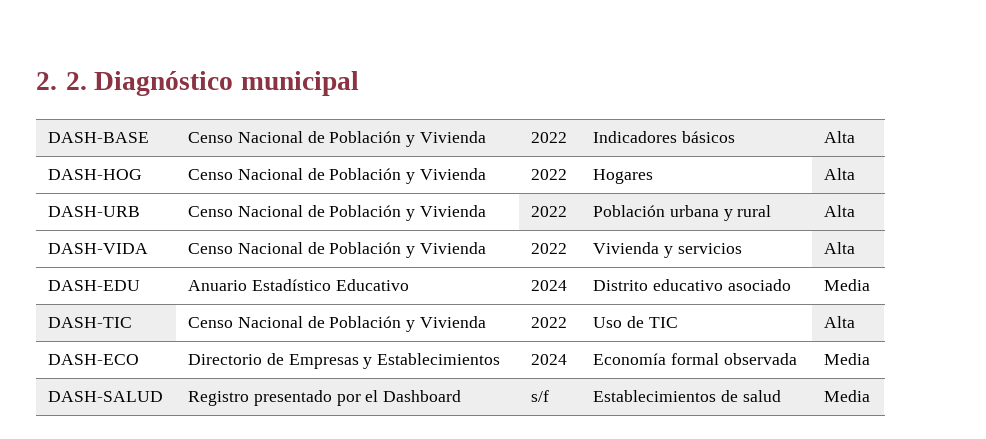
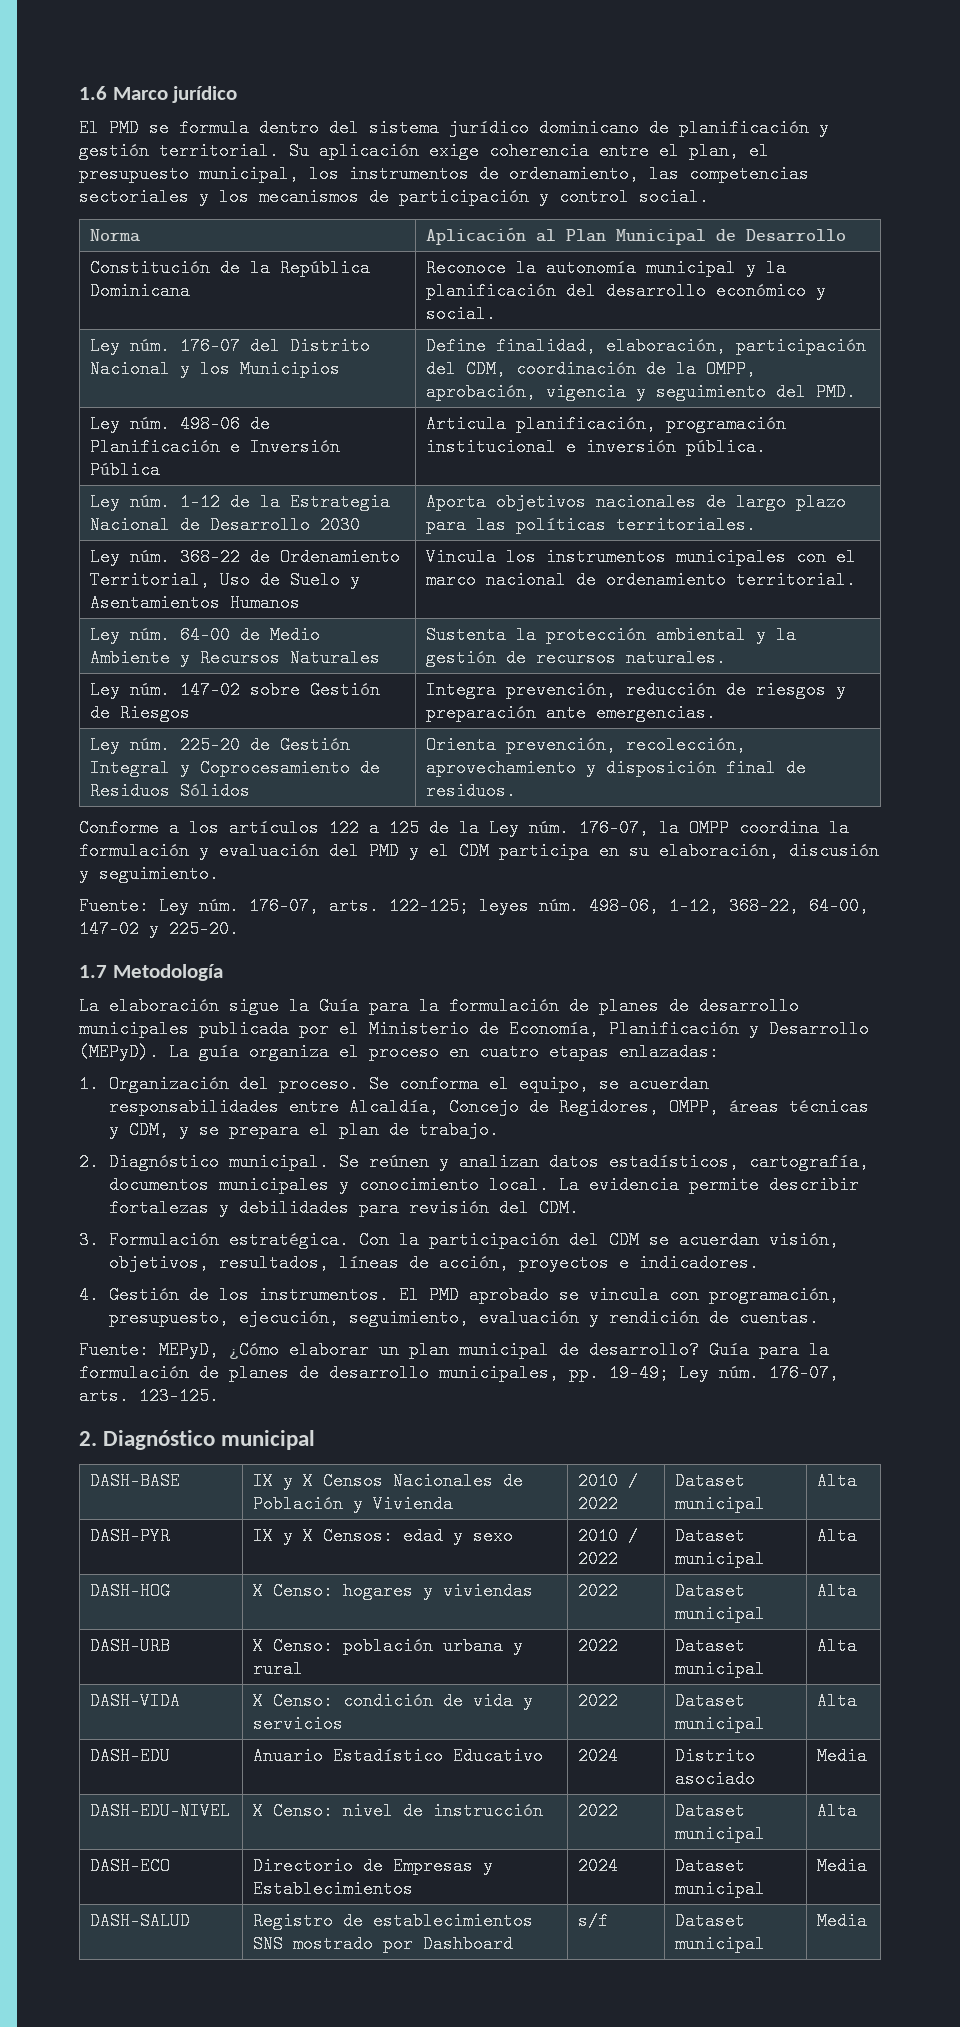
- 2. 2. Diagnóstico municipal
+ 1.6 Marco jurídico
+ El PMD se formula dentro del sistema jurídico dominicano de planificación y gestión territorial. Su aplicación exige coherencia entre el plan, el presupuesto municipal, los instrumentos de ordenamiento, las competencias sectoriales y los mecanismos de participación y control social.
+ Norma | Aplicación al Plan Municipal de Desarrollo
+ Constitución de la República Dominicana | Reconoce la autonomía municipal y la planificación del desarrollo económico y social.
+ Ley núm. 176-07 del Distrito Nacional y los Municipios | Define finalidad, elaboración, participación del CDM, coordinación de la OMPP, aprobación, vigencia y seguimiento del PMD.
+ Ley núm. 498-06 de Planificación e Inversión Pública | Articula planificación, programación institucional e inversión pública.
+ Ley núm. 1-12 de la Estrategia Nacional de Desarrollo 2030 | Aporta objetivos nacionales de largo plazo para las políticas territoriales.
+ Ley núm. 368-22 de Ordenamiento Territorial, Uso de Suelo y Asentamientos Humanos | Vincula los instrumentos municipales con el marco nacional de ordenamiento territorial.
+ Ley núm. 64-00 de Medio Ambiente y Recursos Naturales | Sustenta la protección ambiental y la gestión de recursos naturales.
+ Ley núm. 147-02 sobre Gestión de Riesgos | Integra prevención, reducción de riesgos y preparación ante emergencias.
+ Ley núm. 225-20 de Gestión Integral y Coprocesamiento de Residuos Sólidos | Orienta prevención, recolección, aprovechamiento y disposición final de residuos.
+ Conforme a los artículos 122 a 125 de la Ley núm. 176-07, la OMPP coordina la formulación y evaluación del PMD y el CDM participa en su elaboración, discusión y seguimiento.
+ Fuente: Ley núm. 176-07, arts. 122–125; leyes núm. 498-06, 1-12, 368-22, 64-00, 147-02 y 225-20.
+ 1.7 Metodología
+ La elaboración sigue la Guía para la formulación de planes de desarrollo municipales publicada por el Ministerio de Economía, Planificación y Desarrollo (MEPyD). La guía organiza el proceso en cuatro etapas enlazadas:
+ 1. Organización del proceso. Se conforma el equipo, se acuerdan responsabilidades entre Alcaldía, Concejo de Regidores, OMPP, áreas técnicas y CDM, y se prepara el plan de trabajo.
+ 2. Diagnóstico municipal. Se reúnen y analizan datos estadísticos, cartografía, documentos municipales y conocimiento local. La evidencia permite describir fortalezas y debilidades para revisión del CDM.
+ 3. Formulación estratégica. Con la participación del CDM se acuerdan visión, objetivos, resultados, líneas de acción, proyectos e indicadores.
+ 4. Gestión de los instrumentos. El PMD aprobado se vincula con programación, presupuesto, ejecución, seguimiento, evaluación y rendición de cuentas.
+ Fuente: MEPyD, ¿Cómo elaborar un plan municipal de desarrollo? Guía para la formulación de planes de desarrollo municipales, pp. 19–49; Ley núm. 176-07, arts. 123–125.
+ 2. Diagnóstico municipal
- DASH-BASE | Censo Nacional de Población y Vivienda | 2022 | Indicadores básicos | Alta
- DASH-HOG | Censo Nacional de Población y Vivienda | 2022 | Hogares | Alta
+ DASH-BASE | IX y X Censos Nacionales de Población y Vivienda | 2010 / 2022 | Dataset municipal | Alta
+ DASH-PYR | IX y X Censos: edad y sexo | 2010 / 2022 | Dataset municipal | Alta
+ DASH-HOG | X Censo: hogares y viviendas | 2022 | Dataset municipal | Alta
- DASH-URB | Censo Nacional de Población y Vivienda | 2022 | Población urbana y rural | Alta
- DASH-VIDA | Censo Nacional de Población y Vivienda | 2022 | Vivienda y servicios | Alta
+ DASH-URB | X Censo: población urbana y rural | 2022 | Dataset municipal | Alta
+ DASH-VIDA | X Censo: condición de vida y servicios | 2022 | Dataset municipal | Alta
- DASH-EDU | Anuario Estadístico Educativo | 2024 | Distrito educativo asociado | Media
+ DASH-EDU | Anuario Estadístico Educativo | 2024 | Distrito asociado | Media
- DASH-TIC | Censo Nacional de Población y Vivienda | 2022 | Uso de TIC | Alta
+ DASH-EDU-NIVEL | X Censo: nivel de instrucción | 2022 | Dataset municipal | Alta
- DASH-ECO | Directorio de Empresas y Establecimientos | 2024 | Economía formal observada | Media
+ DASH-ECO | Directorio de Empresas y Establecimientos | 2024 | Dataset municipal | Media
- DASH-SALUD | Registro presentado por el Dashboard | s/f | Establecimientos de salud | Media
+ DASH-SALUD | Registro de establecimientos SNS mostrado por Dashboard | s/f | Dataset municipal | Media

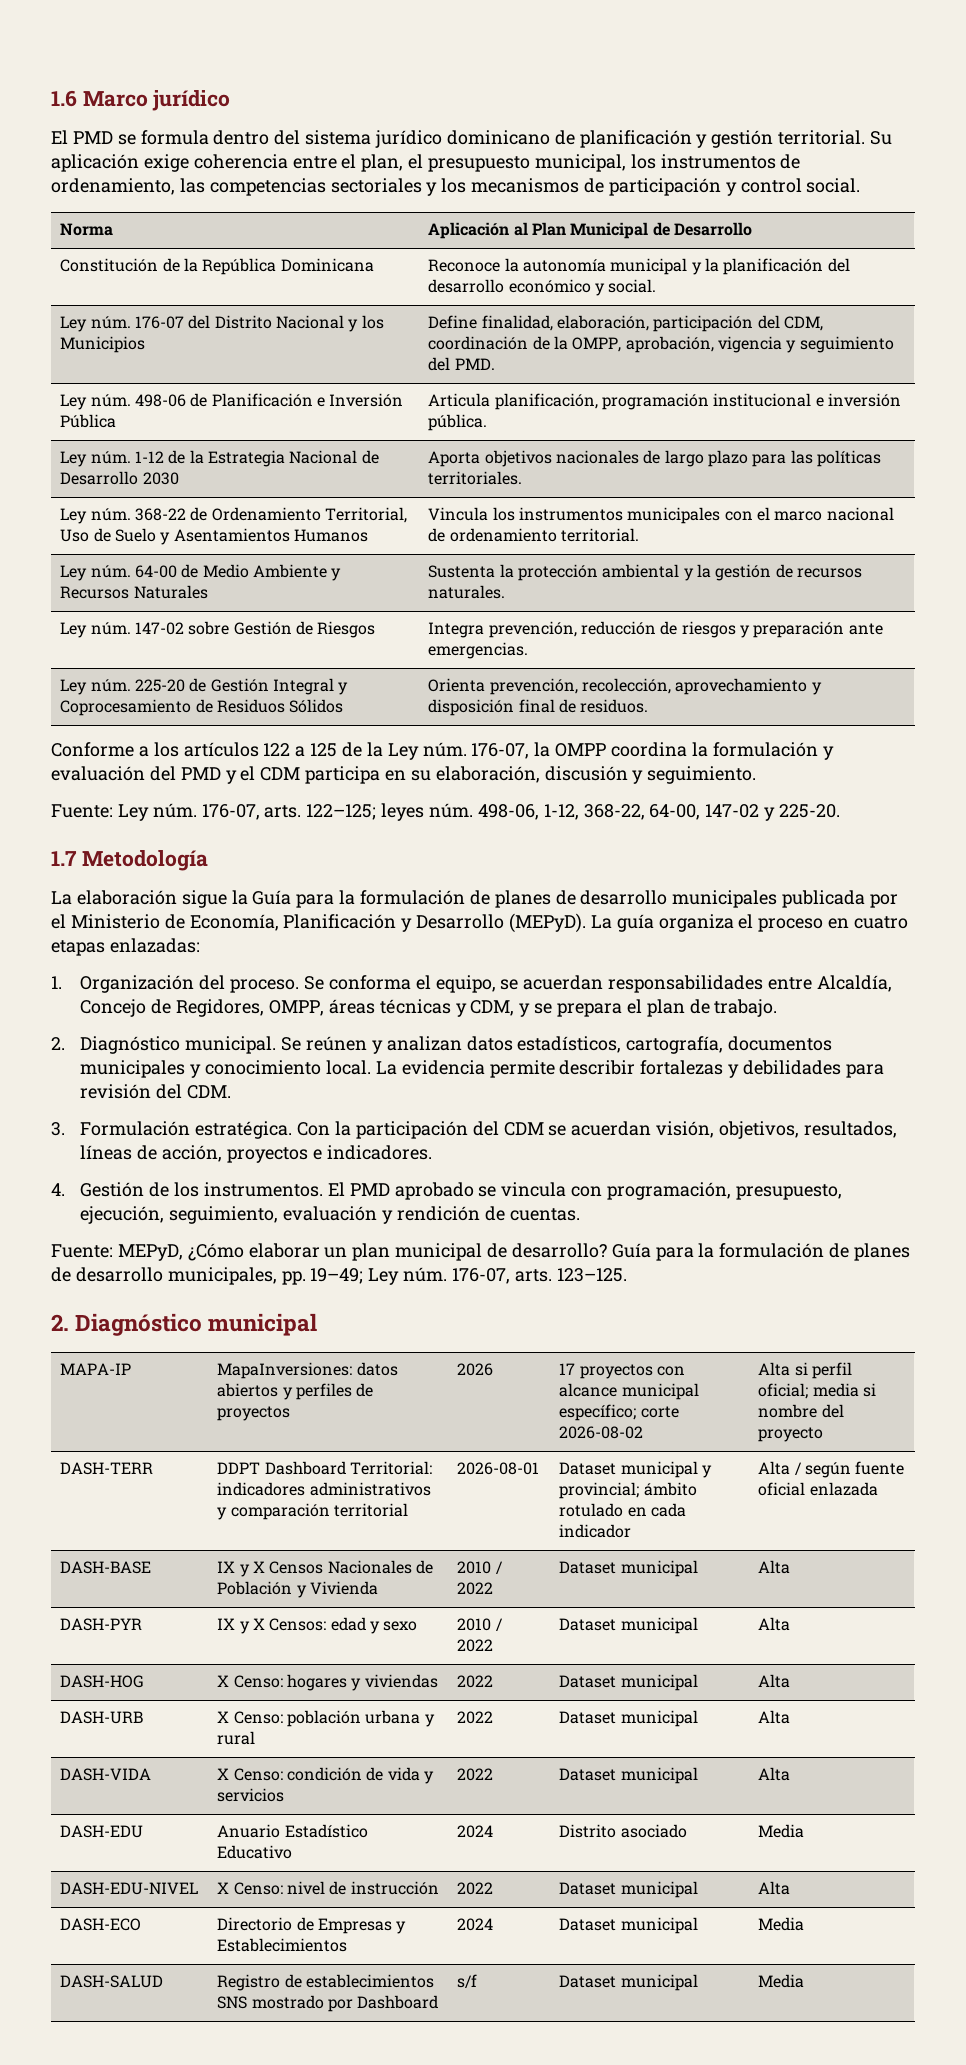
+ MAPA-IP | MapaInversiones: datos abiertos y perfiles de proyectos | 2026 | 17 proyectos con alcance municipal específico; corte 2026-08-02 | Alta si perfil oficial; media si nombre del proyecto
+ DASH-TERR | DDPT Dashboard Territorial: indicadores administrativos y comparación territorial | 2026-08-01 | Dataset municipal y provincial; ámbito rotulado en cada indicador | Alta / según fuente oficial enlazada

